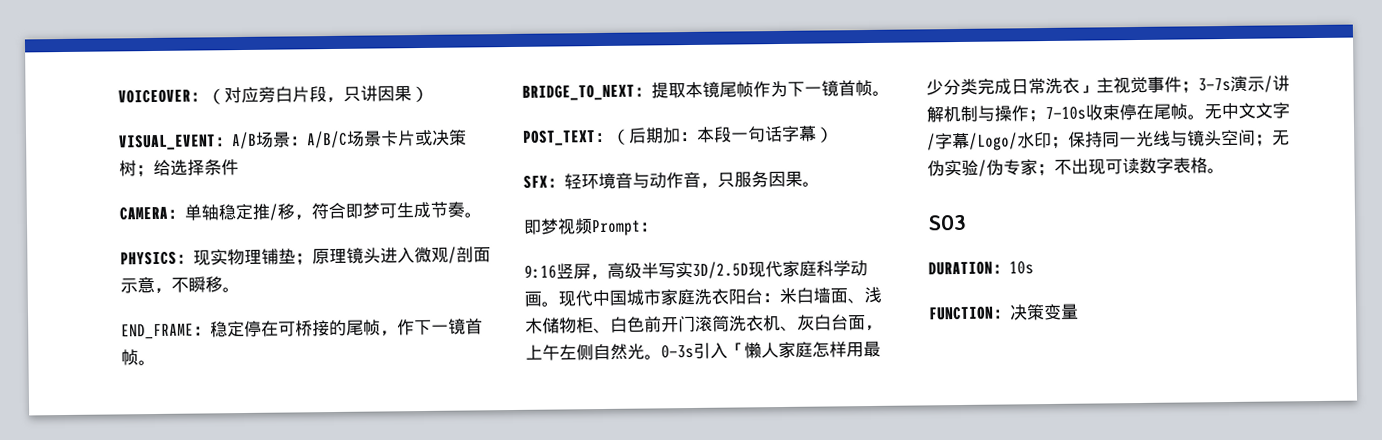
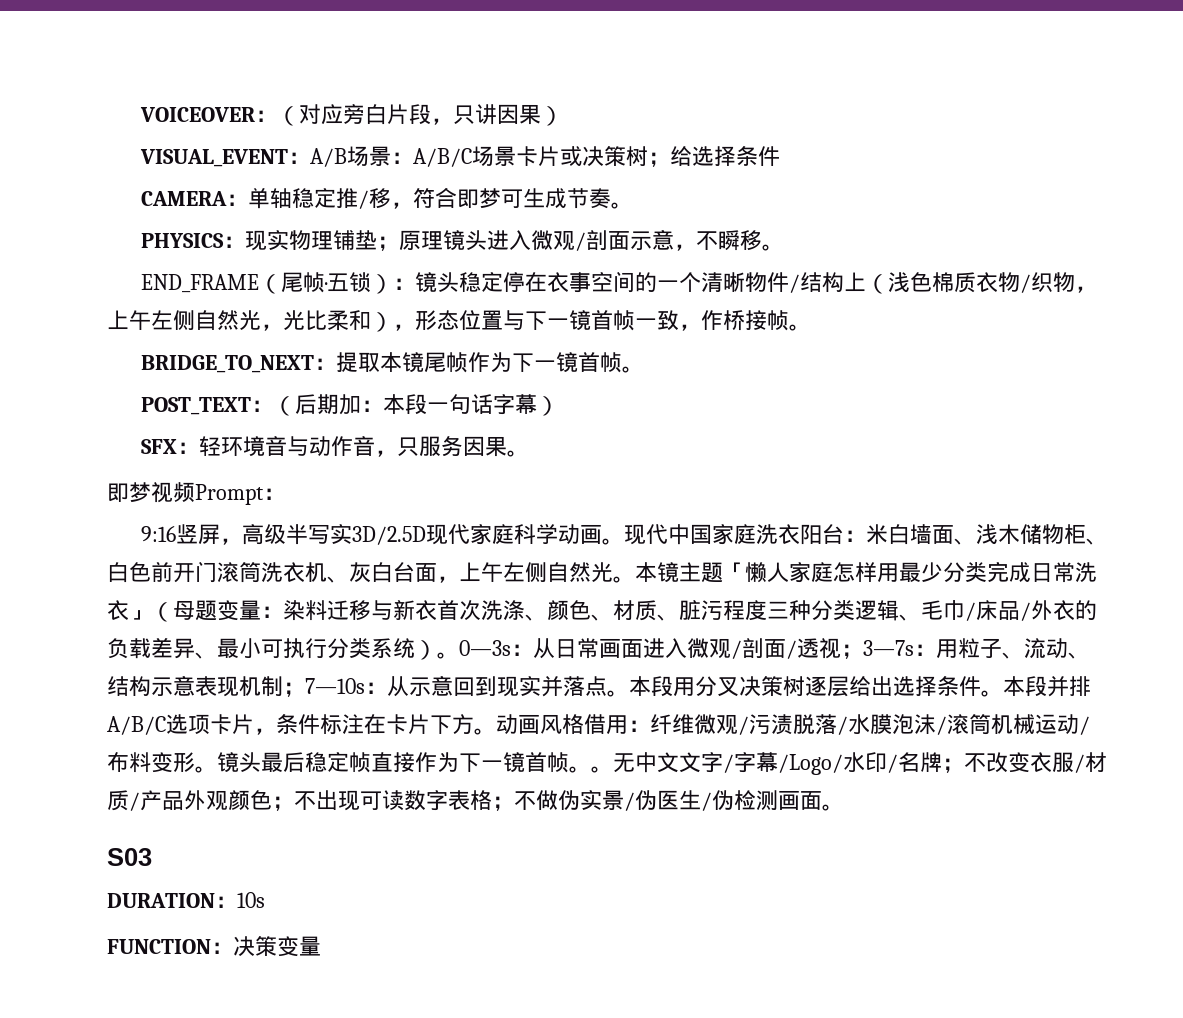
- END_FRAME：稳定停在可桥接的尾帧，作下一镜首帧。
+ END_FRAME（尾帧·五锁）：镜头稳定停在衣事空间的一个清晰物件/结构上（浅色棉质衣物/织物，上午左侧自然光，光比柔和），形态位置与下一镜首帧一致，作桥接帧。
- 现代中国城市家庭洗衣阳台：米白墙面、浅木储物柜、白色前开门滚筒洗衣机、灰白台面，上午左侧自然光。
+ 现代中国家庭洗衣阳台：米白墙面、浅木储物柜、白色前开门滚筒洗衣机、灰白台面，上午左侧自然光。
- 0—3s引入「懒人家庭怎样用最少分类完成日常洗衣」主视觉事件；3—7s演示/讲解机制与操作；7—10s收束停在尾帧。
+ 本镜主题「懒人家庭怎样用最少分类完成日常洗衣」（母题变量：染料迁移与新衣首次洗涤、颜色、材质、脏污程度三种分类逻辑、毛巾/床品/外衣的负载差异、最小可执行分类系统）。0—3s：从日常画面进入微观/剖面/透视；3—7s：用粒子、流动、结构示意表现机制；7—10s：从示意回到现实并落点。本段用分叉决策树逐层给出选择条件。本段并排A/B/C选项卡片，条件标注在卡片下方。动画风格借用：纤维微观/污渍脱落/水膜泡沫/滚筒机械运动/布料变形。镜头最后稳定帧直接作为下一镜首帧。。
- 无中文文字/字幕/Logo/水印；保持同一光线与镜头空间；无伪实验/伪专家；不出现可读数字表格。
+ 无中文文字/字幕/Logo/水印/名牌；不改变衣服/材质/产品外观颜色；不出现可读数字表格；不做伪实景/伪医生/伪检测画面。

